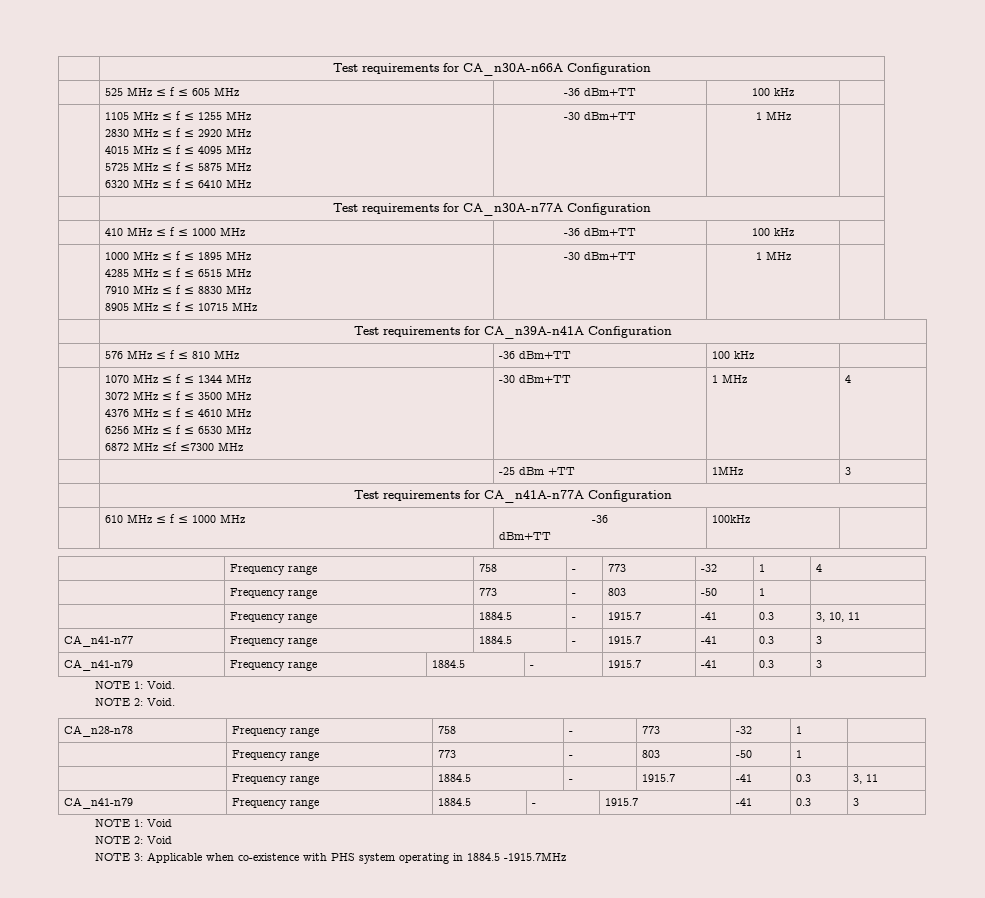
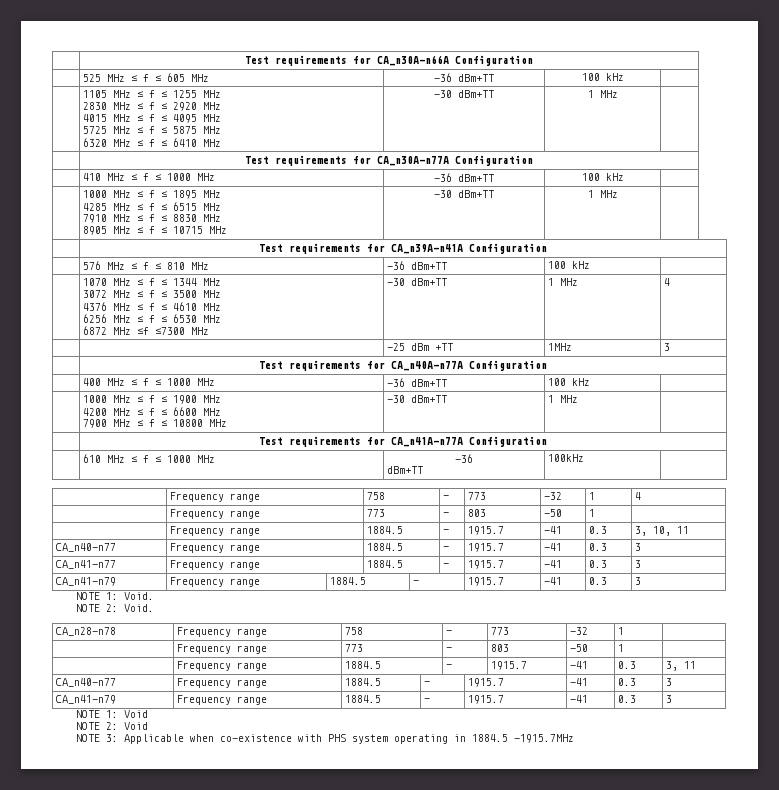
+ | Test requirements for CA_n40A-n77A Configuration
+ | 400 MHz ≤ f ≤ 1000 MHz | -36 dBm+TT | 100 kHz |
+ | 1000 MHz ≤ f ≤ 1900 MHz
+ 4200 MHz ≤ f ≤ 6600 MHz
+ 7900 MHz ≤ f ≤ 10800 MHz | -30 dBm+TT | 1 MHz |
  | Frequency range | 1884.5 | - | 1915.7 | -41 | 0.3 | 3, 10, 11
+ CA_n40-n77 | Frequency range | 1884.5 | - | 1915.7 | -41 | 0.3 | 3
  | Frequency range | 1884.5 | - | 1915.7 | -41 | 0.3 | 3, 11
+ CA_n40-n77 | Frequency range | 1884.5 | - | 1915.7 | -41 | 0.3 | 3

